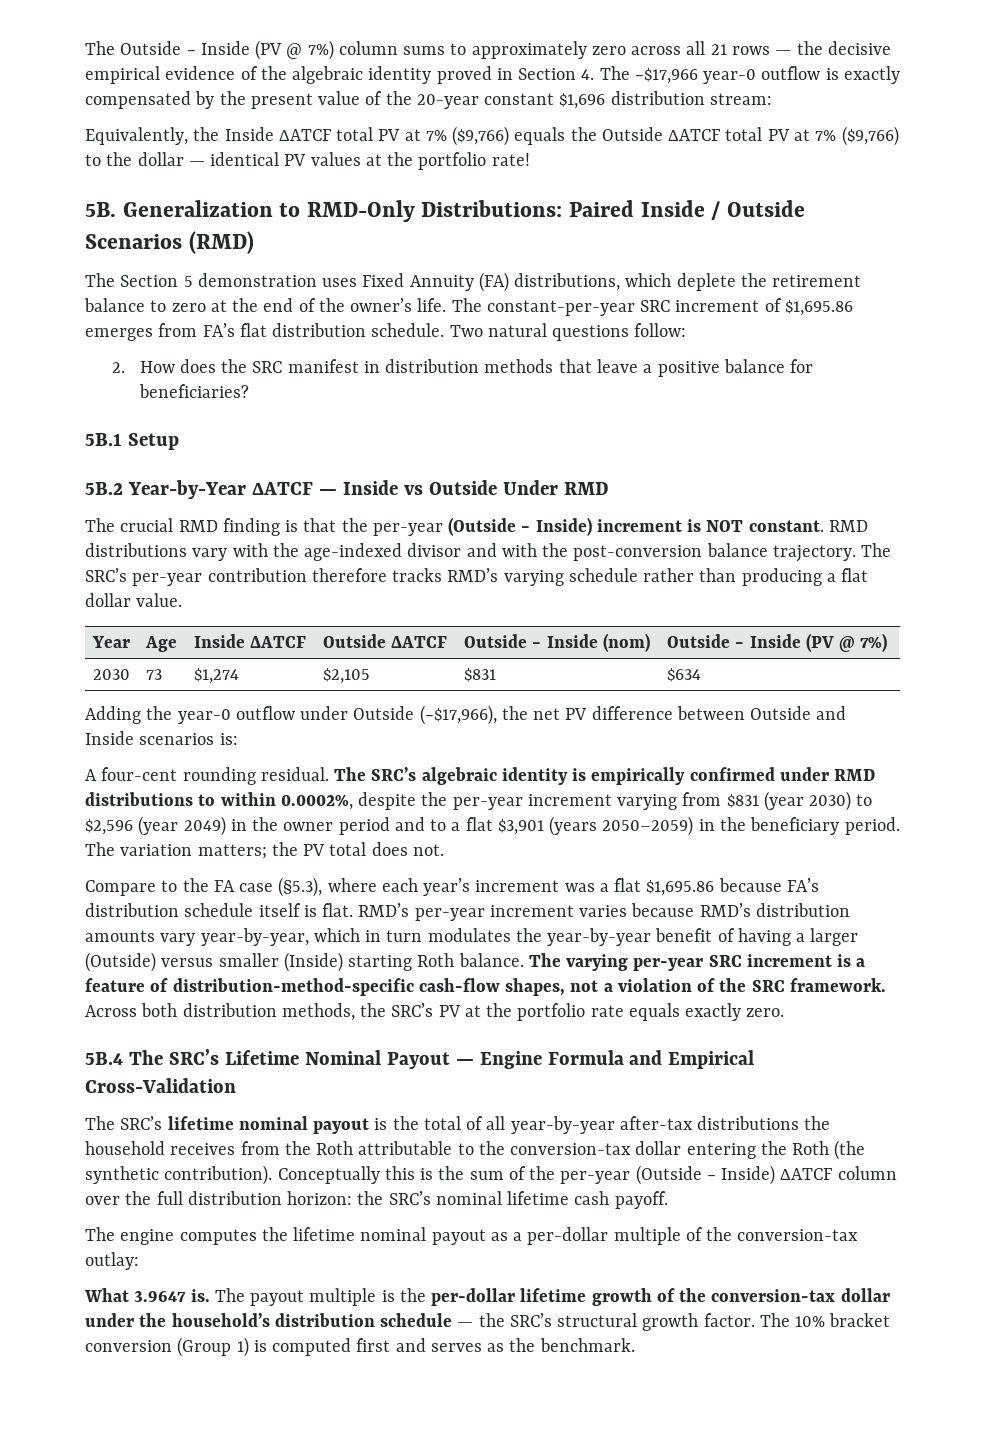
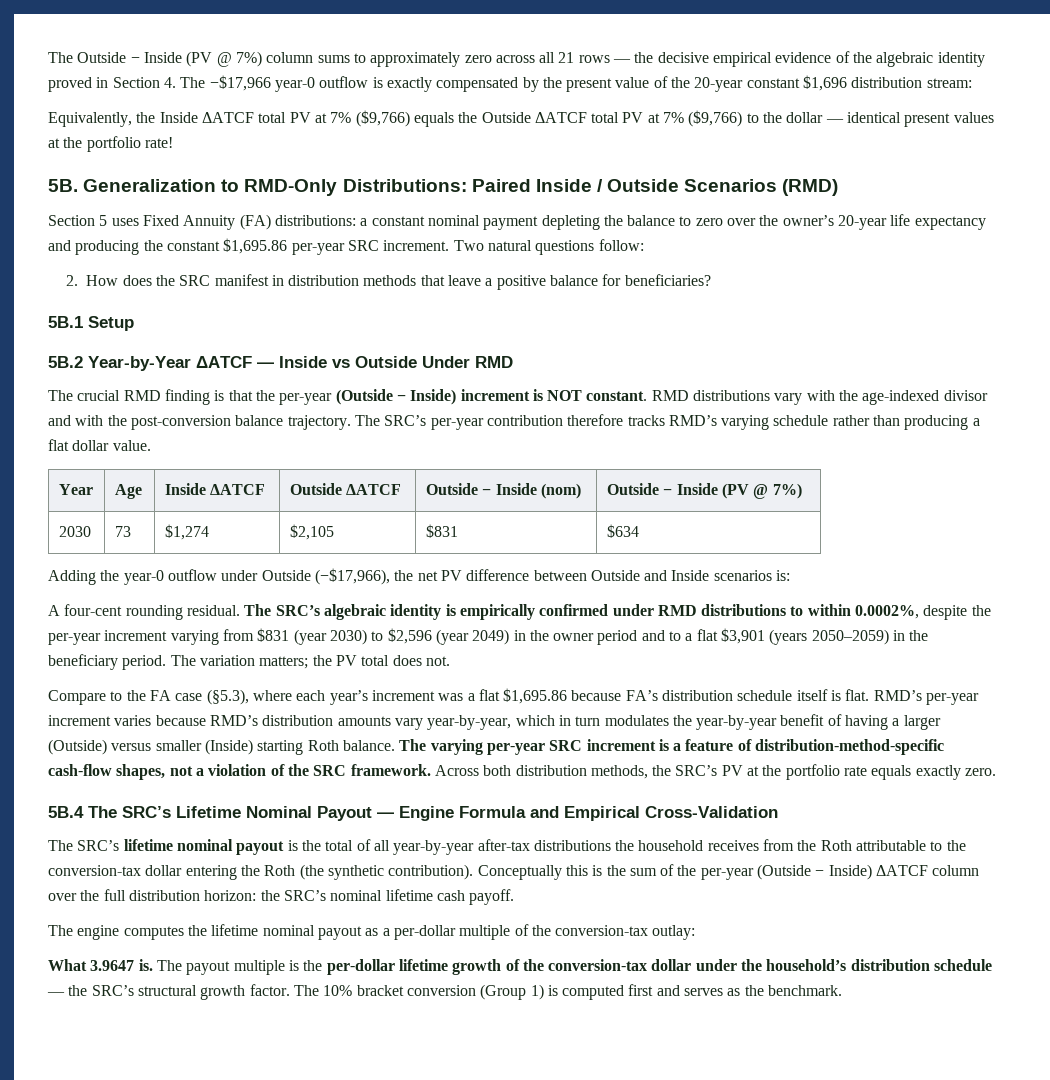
- Equivalently, the Inside ΔATCF total PV at 7% ($9,766) equals the Outside ΔATCF total PV at 7% ($9,766) to the dollar — identical PV values at the portfolio rate!
+ Equivalently, the Inside ΔATCF total PV at 7% ($9,766) equals the Outside ΔATCF total PV at 7% ($9,766) to the dollar — identical present values at the portfolio rate!
- The Section 5 demonstration uses Fixed Annuity (FA) distributions, which deplete the retirement balance to zero at the end of the owner’s life. The constant-per-year SRC increment of $1,695.86 emerges from FA’s flat distribution schedule.
+ Section 5 uses Fixed Annuity (FA) distributions: a constant nominal payment depleting the balance to zero over the owner’s 20-year life expectancy and producing the constant $1,695.86 per-year SRC increment.

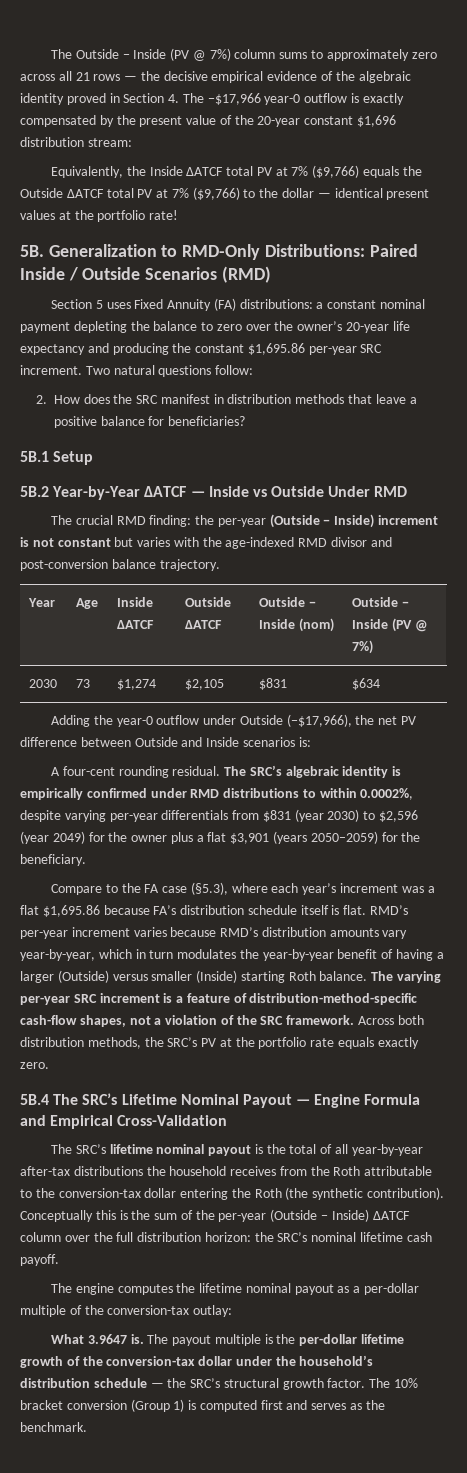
- The crucial RMD finding is that the per-year (Outside − Inside) increment is NOT constant. RMD distributions vary with the age-indexed divisor and with the post-conversion balance trajectory. The SRC’s per-year contribution therefore tracks RMD’s varying schedule rather than producing a flat dollar value.
+ The crucial RMD finding: the per-year (Outside − Inside) increment is not constant but varies with the age-indexed RMD divisor and post-conversion balance trajectory.
- The SRC’s algebraic identity is empirically confirmed under RMD distributions to within 0.0002%, despite the per-year increment varying from $831 (year 2030) to $2,596 (year 2049) in the owner period and to a flat $3,901 (years 2050–2059) in the beneficiary period. The variation matters; the PV total does not.
+ The SRC’s algebraic identity is empirically confirmed under RMD distributions to within 0.0002%, despite varying per-year differentials from $831 (year 2030) to $2,596 (year 2049) for the owner plus a flat $3,901 (years 2050–2059) for the beneficiary.

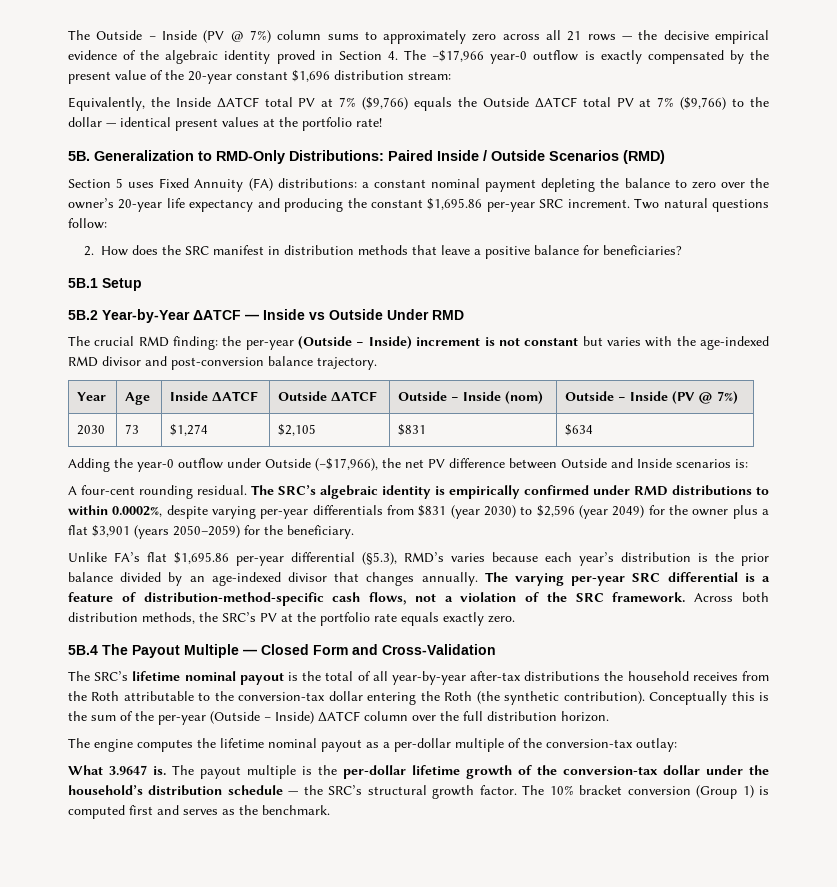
- Compare to the FA case (§5.3), where each year’s increment was a flat $1,695.86 because FA’s distribution schedule itself is flat. RMD’s per-year increment varies because RMD’s distribution amounts vary year-by-year, which in turn modulates the year-by-year benefit of having a larger (Outside) versus smaller (Inside) starting Roth balance.
+ Unlike FA’s flat $1,695.86 per-year differential (§5.3), RMD’s varies because each year’s distribution is the prior balance divided by an age-indexed divisor that changes annually.
- The varying per-year SRC increment is a feature of distribution-method-specific cash-flow shapes, not a violation of the SRC framework.
+ The varying per-year SRC differential is a feature of distribution-method-specific cash flows, not a violation of the SRC framework.
- 5B.4 The SRC’s Lifetime Nominal Payout — Engine Formula and Empirical Cross-Validation
+ 5B.4 The Payout Multiple — Closed Form and Cross-Validation
- Conceptually this is the sum of the per-year (Outside − Inside) ΔATCF column over the full distribution horizon: the SRC’s nominal lifetime cash payoff.
+ Conceptually this is the sum of the per-year (Outside − Inside) ΔATCF column over the full distribution horizon.

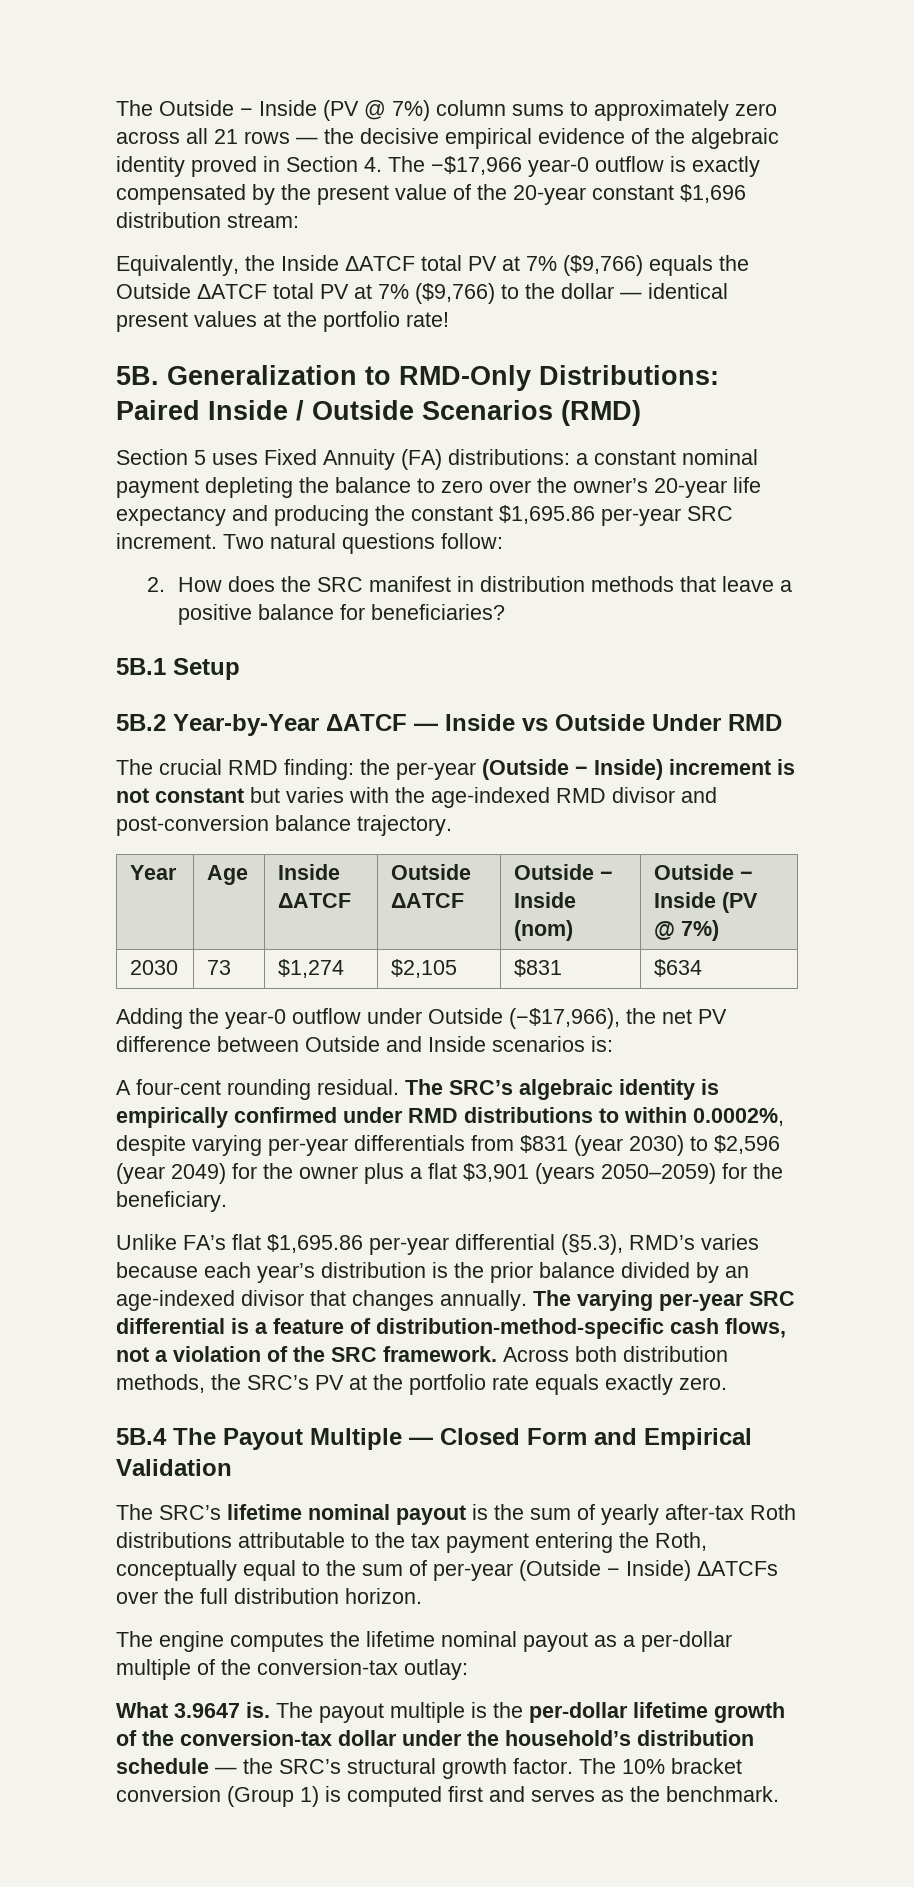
- 5B.4 The Payout Multiple — Closed Form and Cross-Validation
+ 5B.4 The Payout Multiple — Closed Form and Empirical Validation
- The SRC’s lifetime nominal payout is the total of all year-by-year after-tax distributions the household receives from the Roth attributable to the conversion-tax dollar entering the Roth (the synthetic contribution). Conceptually this is the sum of the per-year (Outside − Inside) ΔATCF column over the full distribution horizon.
+ The SRC’s lifetime nominal payout is the sum of yearly after-tax Roth distributions attributable to the tax payment entering the Roth, conceptually equal to the sum of per-year (Outside − Inside) ΔATCFs over the full distribution horizon.

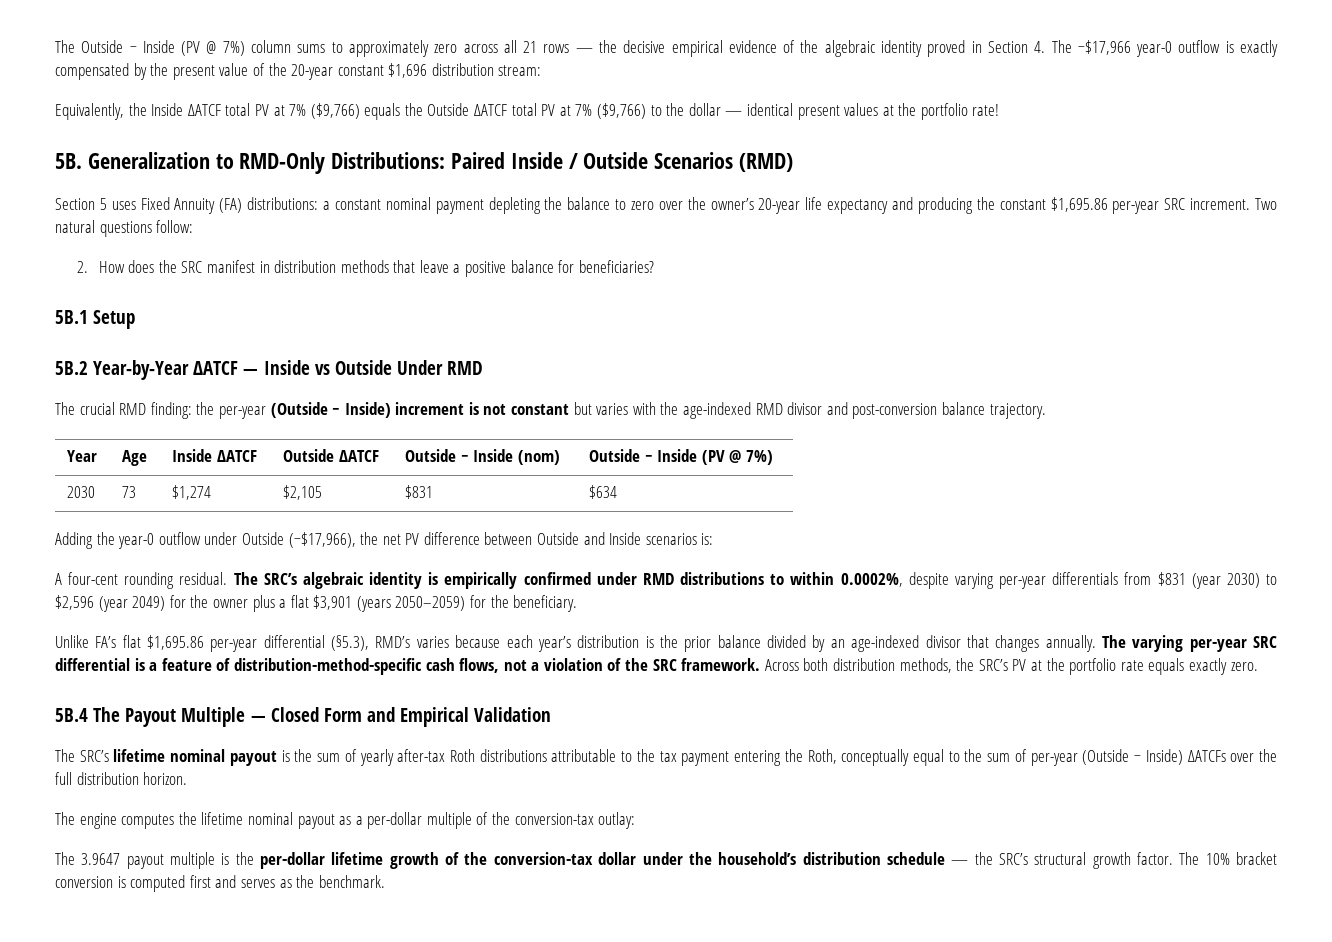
- What 3.9647 is. The payout multiple is the per-dollar lifetime growth of the conversion-tax dollar under the household’s distribution schedule — the SRC’s structural growth factor.
+ The 3.9647 payout multiple is the per-dollar lifetime growth of the conversion-tax dollar under the household’s distribution schedule — the SRC’s structural growth factor.
- The 10% bracket conversion (Group 1) is computed first and serves as the benchmark.
+ The 10% bracket conversion is computed first and serves as the benchmark.

